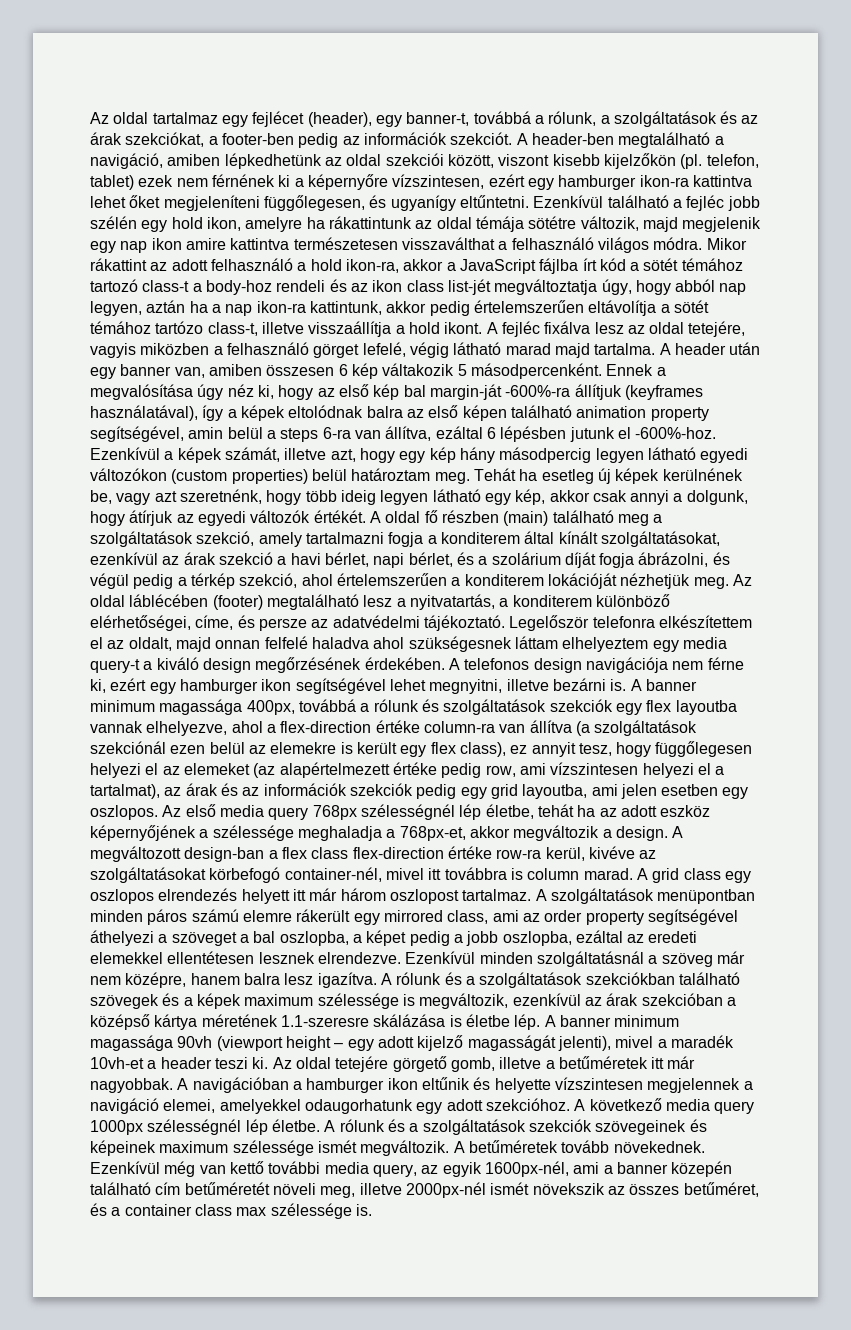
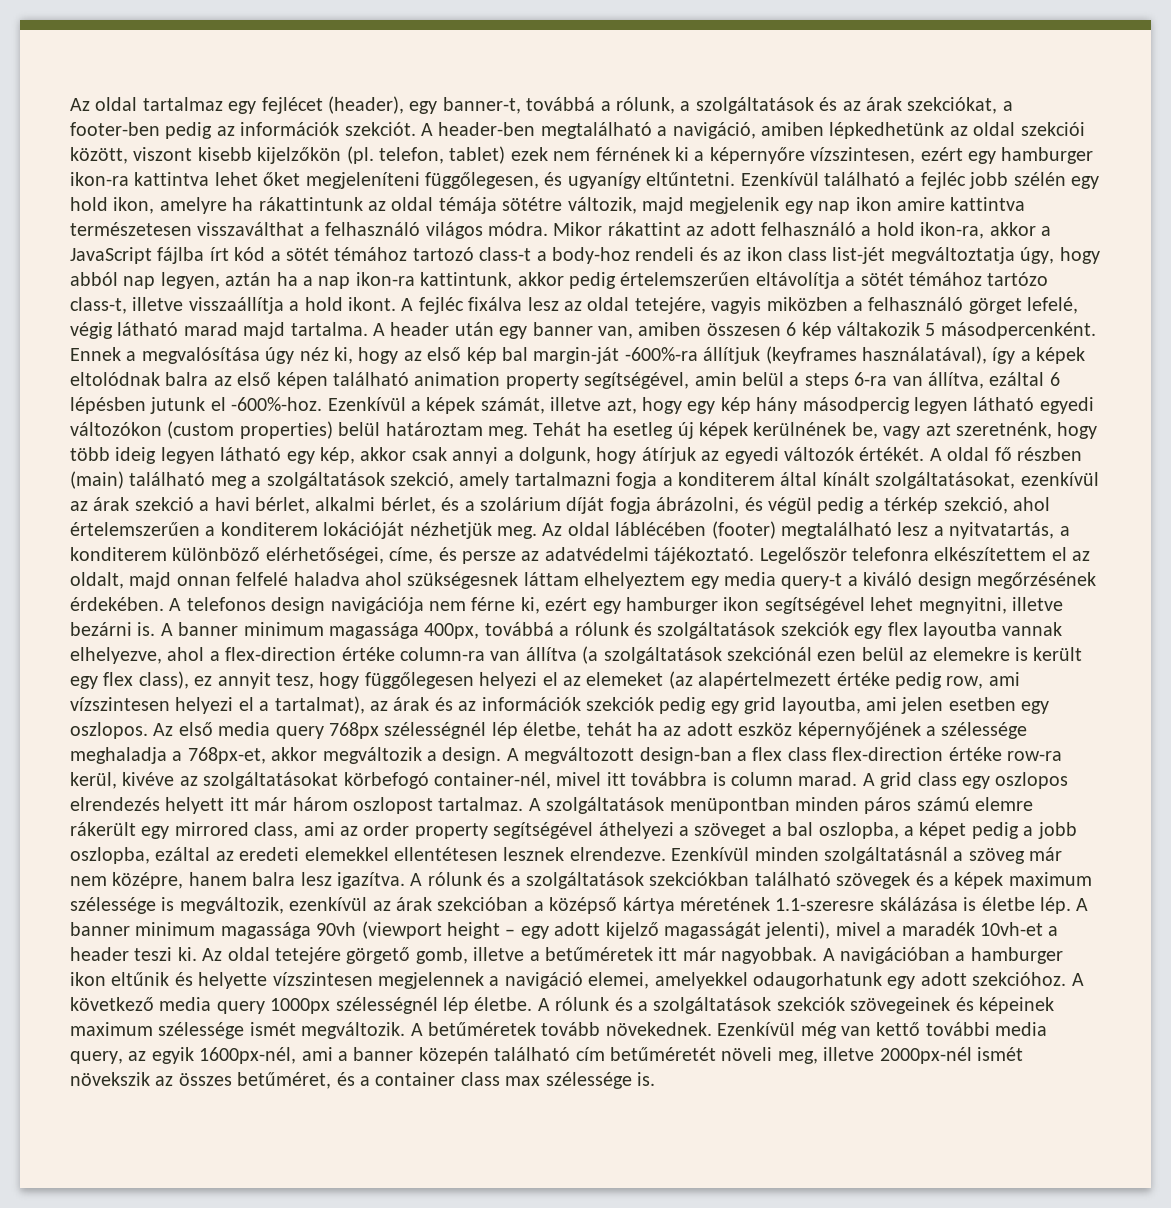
- A oldal fő részben (main) található meg a szolgáltatások szekció, amely tartalmazni fogja a konditerem által kínált szolgáltatásokat, ezenkívül az árak szekció a havi bérlet, napi bérlet, és a szolárium díját fogja ábrázolni, és végül pedig a térkép szekció, ahol értelemszerűen a konditerem lokációját nézhetjük meg.
+ A oldal fő részben (main) található meg a szolgáltatások szekció, amely tartalmazni fogja a konditerem által kínált szolgáltatásokat, ezenkívül az árak szekció a havi bérlet, alkalmi bérlet, és a szolárium díját fogja ábrázolni, és végül pedig a térkép szekció, ahol értelemszerűen a konditerem lokációját nézhetjük meg.

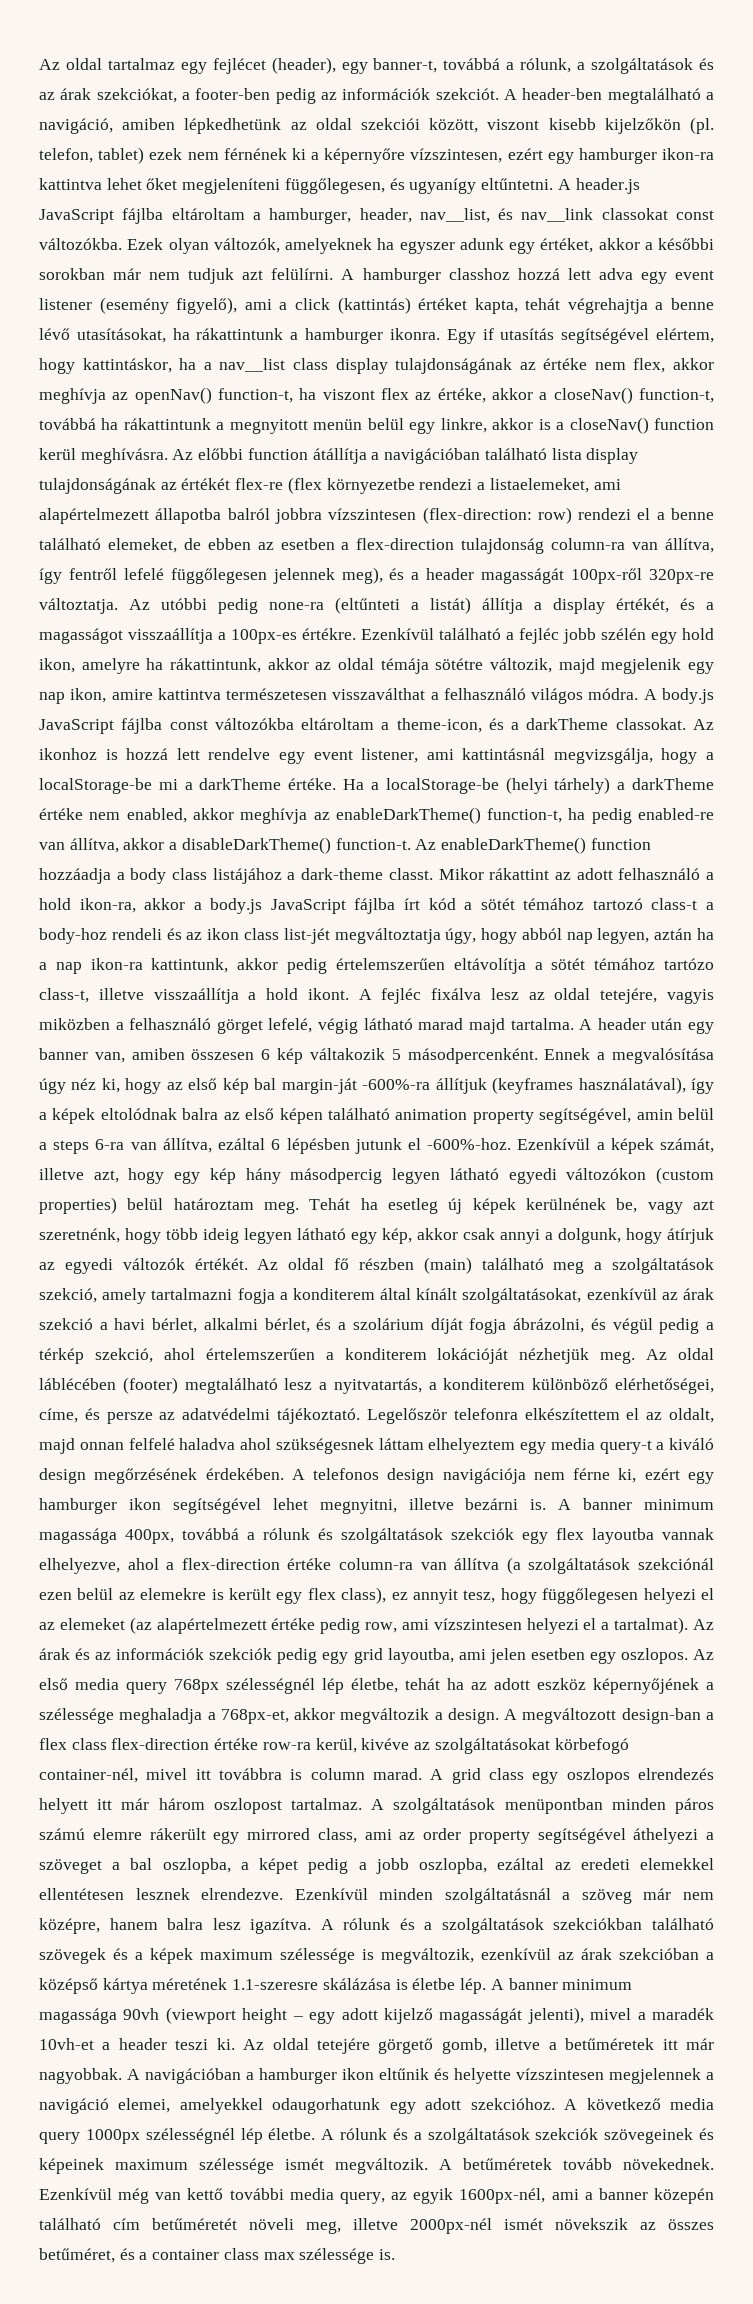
+ A header.js JavaScript fájlba eltároltam a hamburger, header, nav__list, és nav__link classokat const változókba. Ezek olyan változók, amelyeknek ha egyszer adunk egy értéket, akkor a későbbi sorokban már nem tudjuk azt felülírni. A hamburger classhoz hozzá lett adva egy event listener (esemény figyelő), ami a click (kattintás) értéket kapta, tehát végrehajtja a benne lévő utasításokat, ha rákattintunk a hamburger ikonra. Egy if utasítás segítségével elértem, hogy kattintáskor, ha a nav__list class display tulajdonságának az értéke nem flex, akkor meghívja az openNav() function-t, ha viszont flex az értéke, akkor a closeNav() function-t, továbbá ha rákattintunk a megnyitott menün belül egy linkre, akkor is a closeNav() function kerül meghívásra. Az előbbi function átállítja a navigációban található lista display tulajdonságának az értékét flex-re (flex környezetbe rendezi a listaelemeket, ami alapértelmezett állapotba balról jobbra vízszintesen (flex-direction: row) rendezi el a benne található elemeket, de ebben az esetben a flex-direction tulajdonság column-ra van állítva, így fentről lefelé függőlegesen jelennek meg), és a header magasságát 100px-ről 320px-re változtatja. Az utóbbi pedig none-ra (eltűnteti a listát) állítja a display értékét, és a magasságot visszaállítja a 100px-es értékre.
- Ezenkívül található a fejléc jobb szélén egy hold ikon, amelyre ha rákattintunk az oldal témája sötétre változik, majd megjelenik egy nap ikon amire kattintva természetesen visszaválthat a felhasználó világos módra.
+ Ezenkívül található a fejléc jobb szélén egy hold ikon, amelyre ha rákattintunk, akkor az oldal témája sötétre változik, majd megjelenik egy nap ikon, amire kattintva természetesen visszaválthat a felhasználó világos módra.
+ A body.js JavaScript fájlba const változókba eltároltam a theme-icon, és a darkTheme classokat. Az ikonhoz is hozzá lett rendelve egy event listener, ami kattintásnál megvizsgálja, hogy a localStorage-be mi a darkTheme értéke. Ha a localStorage-be (helyi tárhely) a darkTheme értéke nem enabled, akkor meghívja az enableDarkTheme() function-t, ha pedig enabled-re van állítva, akkor a disableDarkTheme() function-t. Az enableDarkTheme() function hozzáadja a body class listájához a dark-theme classt.
- Mikor rákattint az adott felhasználó a hold ikon-ra, akkor a JavaScript fájlba írt kód a sötét témához tartozó class-t a body-hoz rendeli és az ikon class list-jét megváltoztatja úgy, hogy abból nap legyen, aztán ha a nap ikon-ra kattintunk, akkor pedig értelemszerűen eltávolítja a sötét témához tartózo class-t, illetve visszaállítja a hold ikont.
+ Mikor rákattint az adott felhasználó a hold ikon-ra, akkor a body.js JavaScript fájlba írt kód a sötét témához tartozó class-t a body-hoz rendeli és az ikon class list-jét megváltoztatja úgy, hogy abból nap legyen, aztán ha a nap ikon-ra kattintunk, akkor pedig értelemszerűen eltávolítja a sötét témához tartózo class-t, illetve visszaállítja a hold ikont.
- A oldal fő részben (main) található meg a szolgáltatások szekció, amely tartalmazni fogja a konditerem által kínált szolgáltatásokat, ezenkívül az árak szekció a havi bérlet, alkalmi bérlet, és a szolárium díját fogja ábrázolni, és végül pedig a térkép szekció, ahol értelemszerűen a konditerem lokációját nézhetjük meg.
+ Az oldal fő részben (main) található meg a szolgáltatások szekció, amely tartalmazni fogja a konditerem által kínált szolgáltatásokat, ezenkívül az árak szekció a havi bérlet, alkalmi bérlet, és a szolárium díját fogja ábrázolni, és végül pedig a térkép szekció, ahol értelemszerűen a konditerem lokációját nézhetjük meg.
- A banner minimum magassága 400px, továbbá a rólunk és szolgáltatások szekciók egy flex layoutba vannak elhelyezve, ahol a flex-direction értéke column-ra van állítva (a szolgáltatások szekciónál ezen belül az elemekre is került egy flex class), ez annyit tesz, hogy függőlegesen helyezi el az elemeket (az alapértelmezett értéke pedig row, ami vízszintesen helyezi el a tartalmat), az árak és az információk szekciók pedig egy grid layoutba, ami jelen esetben egy oszlopos.
+ A banner minimum magassága 400px, továbbá a rólunk és szolgáltatások szekciók egy flex layoutba vannak elhelyezve, ahol a flex-direction értéke column-ra van állítva (a szolgáltatások szekciónál ezen belül az elemekre is került egy flex class), ez annyit tesz, hogy függőlegesen helyezi el az elemeket (az alapértelmezett értéke pedig row, ami vízszintesen helyezi el a tartalmat). Az árak és az információk szekciók pedig egy grid layoutba, ami jelen esetben egy oszlopos.

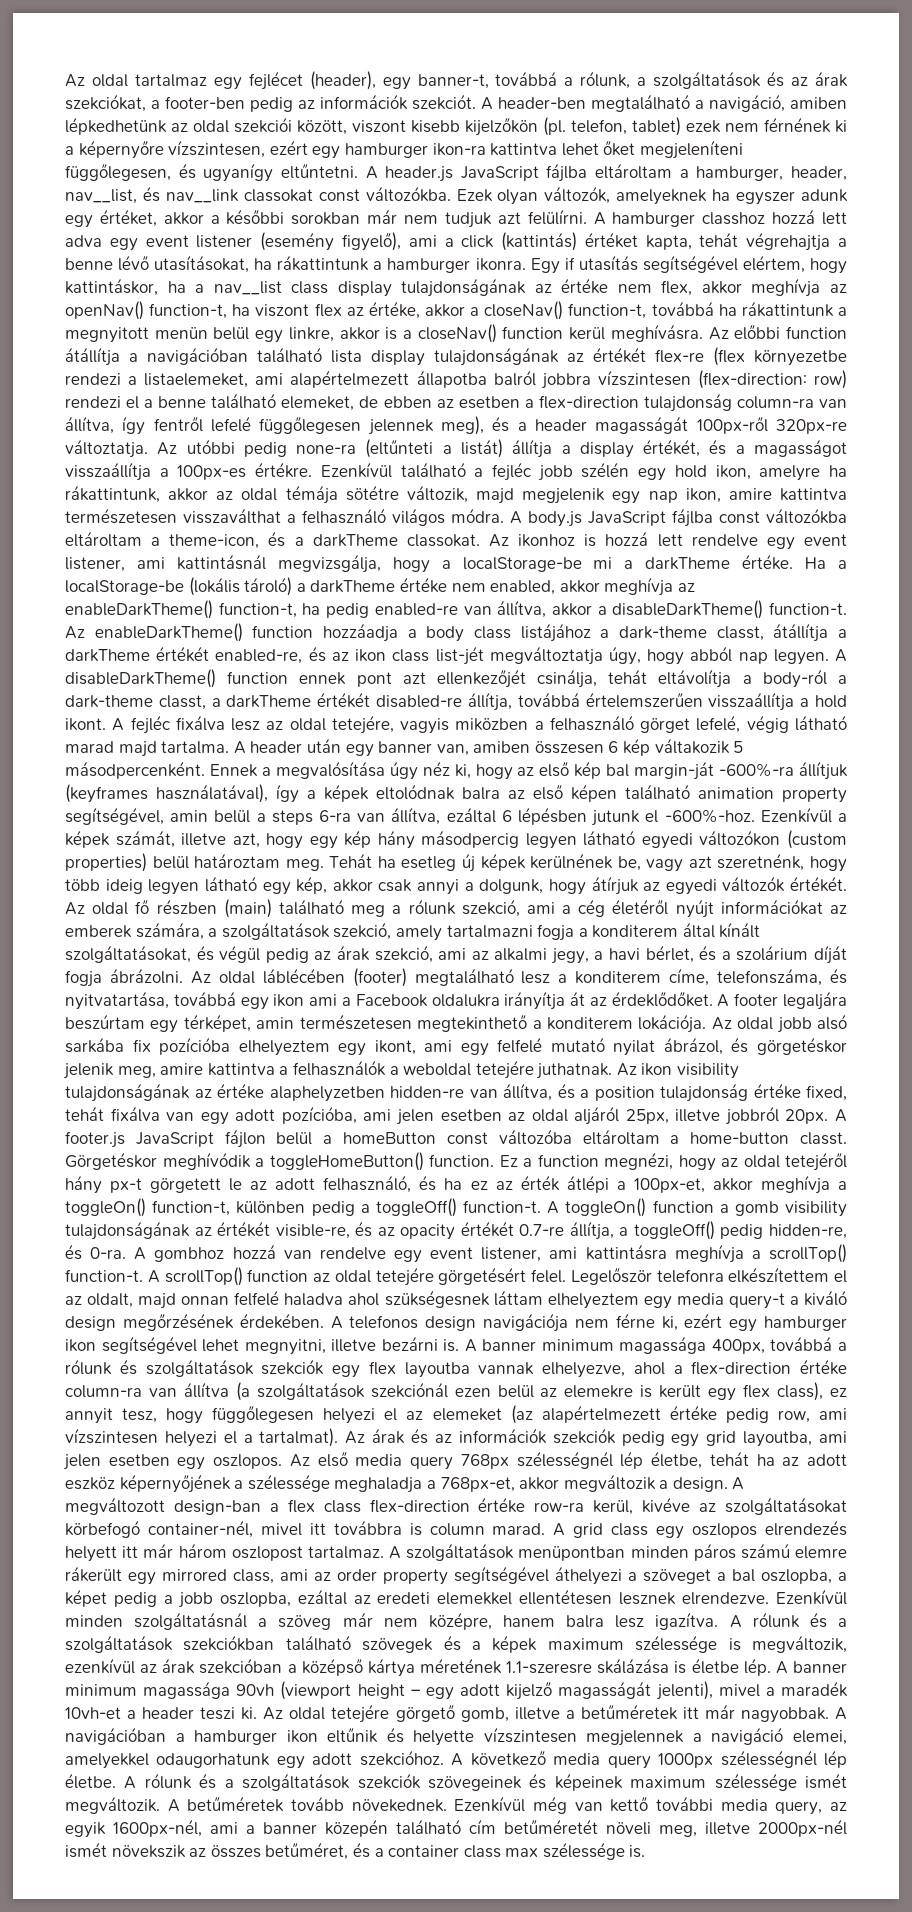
- Ha a localStorage-be (helyi tárhely) a darkTheme értéke nem enabled, akkor meghívja az enableDarkTheme() function-t, ha pedig enabled-re van állítva, akkor a disableDarkTheme() function-t.
+ Ha a localStorage-be (lokális tároló) a darkTheme értéke nem enabled, akkor meghívja az enableDarkTheme() function-t, ha pedig enabled-re van állítva, akkor a disableDarkTheme() function-t.
- Az enableDarkTheme() function hozzáadja a body class listájához a dark-theme classt. Mikor rákattint az adott felhasználó a hold ikon-ra, akkor a body.js JavaScript fájlba írt kód a sötét témához tartozó class-t a body-hoz rendeli és az ikon class list-jét megváltoztatja úgy, hogy abból nap legyen, aztán ha a nap ikon-ra kattintunk, akkor pedig értelemszerűen eltávolítja a sötét témához tartózo class-t, illetve visszaállítja a hold ikont.
+ Az enableDarkTheme() function hozzáadja a body class listájához a dark-theme classt, átállítja a darkTheme értékét enabled-re, és az ikon class list-jét megváltoztatja úgy, hogy abból nap legyen. A disableDarkTheme() function ennek pont azt ellenkezőjét csinálja, tehát eltávolítja a body-ról a dark-theme classt, a darkTheme értékét disabled-re állítja, továbbá értelemszerűen visszaállítja a hold ikont.
- Az oldal fő részben (main) található meg a szolgáltatások szekció, amely tartalmazni fogja a konditerem által kínált szolgáltatásokat, ezenkívül az árak szekció a havi bérlet, alkalmi bérlet, és a szolárium díját fogja ábrázolni, és végül pedig a térkép szekció, ahol értelemszerűen a konditerem lokációját nézhetjük meg.
+ Az oldal fő részben (main) található meg a rólunk szekció, ami a cég életéről nyújt információkat az emberek számára, a szolgáltatások szekció, amely tartalmazni fogja a konditerem által kínált szolgáltatásokat, és végül pedig az árak szekció, ami az alkalmi jegy, a havi bérlet, és a szolárium díját fogja ábrázolni.
- Az oldal láblécében (footer) megtalálható lesz a nyitvatartás, a konditerem különböző elérhetőségei, címe, és persze az adatvédelmi tájékoztató.
+ Az oldal láblécében (footer) megtalálható lesz a konditerem címe, telefonszáma, és nyitvatartása, továbbá egy ikon ami a Facebook oldalukra irányítja át az érdeklődőket. A footer legaljára beszúrtam egy térképet, amin természetesen megtekinthető a konditerem lokációja. Az oldal jobb alsó sarkába fix pozícióba elhelyeztem egy ikont, ami egy felfelé mutató nyilat ábrázol, és görgetéskor jelenik meg, amire kattintva a felhasználók a weboldal tetejére juthatnak. Az ikon visibility tulajdonságának az értéke alaphelyzetben hidden-re van állítva, és a position tulajdonság értéke fixed, tehát fixálva van egy adott pozícióba, ami jelen esetben az oldal aljáról 25px, illetve jobbról 20px. A footer.js JavaScript fájlon belül a homeButton const változóba eltároltam a home-button classt. Görgetéskor meghívódik a toggleHomeButton() function. Ez a function megnézi, hogy az oldal tetejéről hány px-t görgetett le az adott felhasználó, és ha ez az érték átlépi a 100px-et, akkor meghívja a toggleOn() function-t, különben pedig a toggleOff() function-t. A toggleOn() function a gomb visibility tulajdonságának az értékét visible-re, és az opacity értékét 0.7-re állítja, a toggleOff() pedig hidden-re, és 0-ra. A gombhoz hozzá van rendelve egy event listener, ami kattintásra meghívja a scrollTop() function-t. A scrollTop() function az oldal tetejére görgetésért felel.

